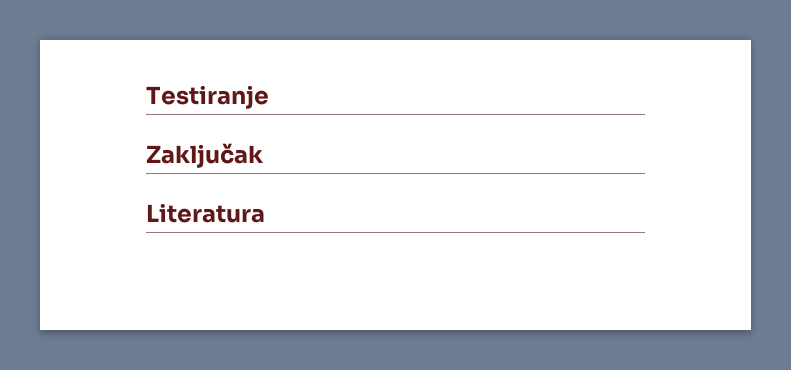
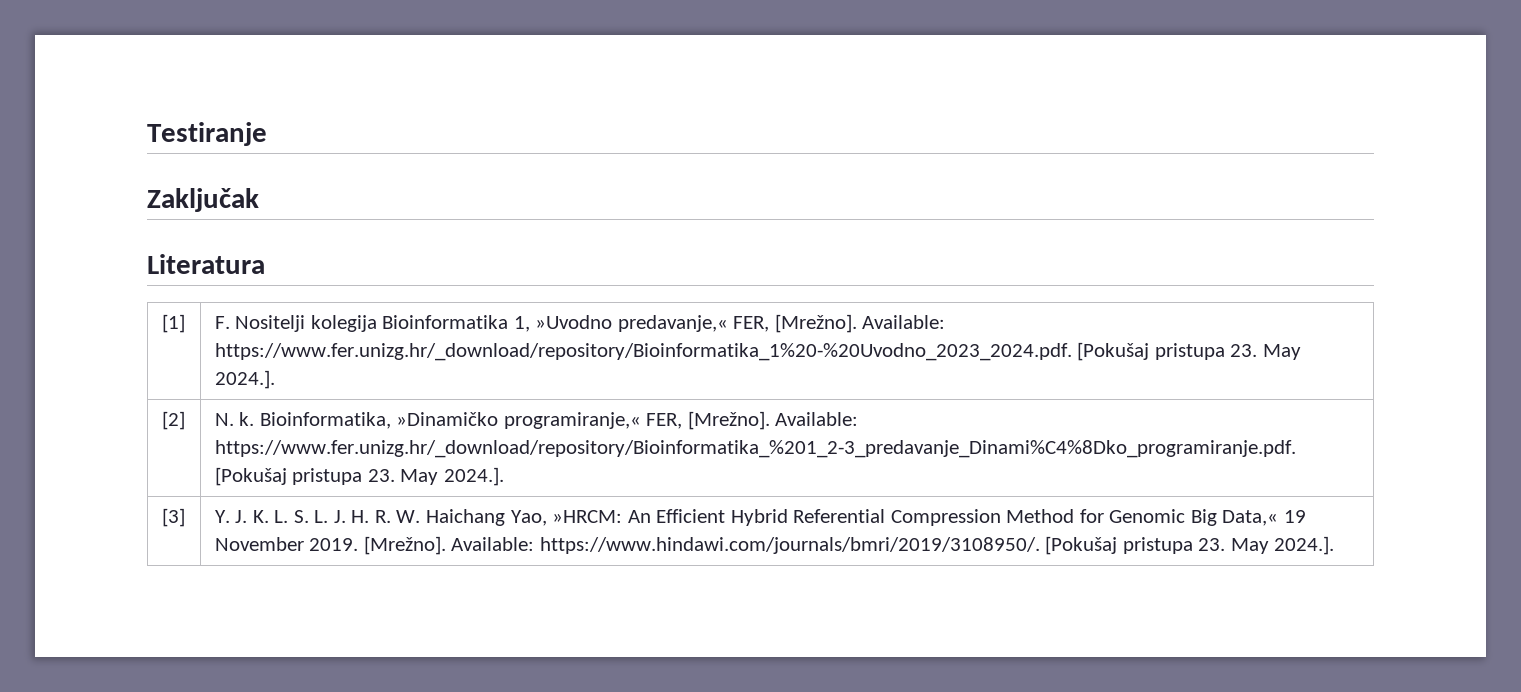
+ [1] | F. Nositelji kolegija Bioinformatika 1, »Uvodno predavanje,« FER, [Mrežno]. Available: https://www.fer.unizg.hr/_download/repository/Bioinformatika_1%20-%20Uvodno_2023_2024.pdf. [Pokušaj pristupa 23. May 2024.].
+ [2] | N. k. Bioinformatika, »Dinamičko programiranje,« FER, [Mrežno]. Available: https://www.fer.unizg.hr/_download/repository/Bioinformatika_%201_2-3_predavanje_Dinami%C4%8Dko_programiranje.pdf. [Pokušaj pristupa 23. May 2024.].
+ [3] | Y. J. K. L. S. L. J. H. R. W. Haichang Yao, »HRCM: An Efficient Hybrid Referential Compression Method for Genomic Big Data,« 19 November 2019. [Mrežno]. Available: https://www.hindawi.com/journals/bmri/2019/3108950/. [Pokušaj pristupa 23. May 2024.].

